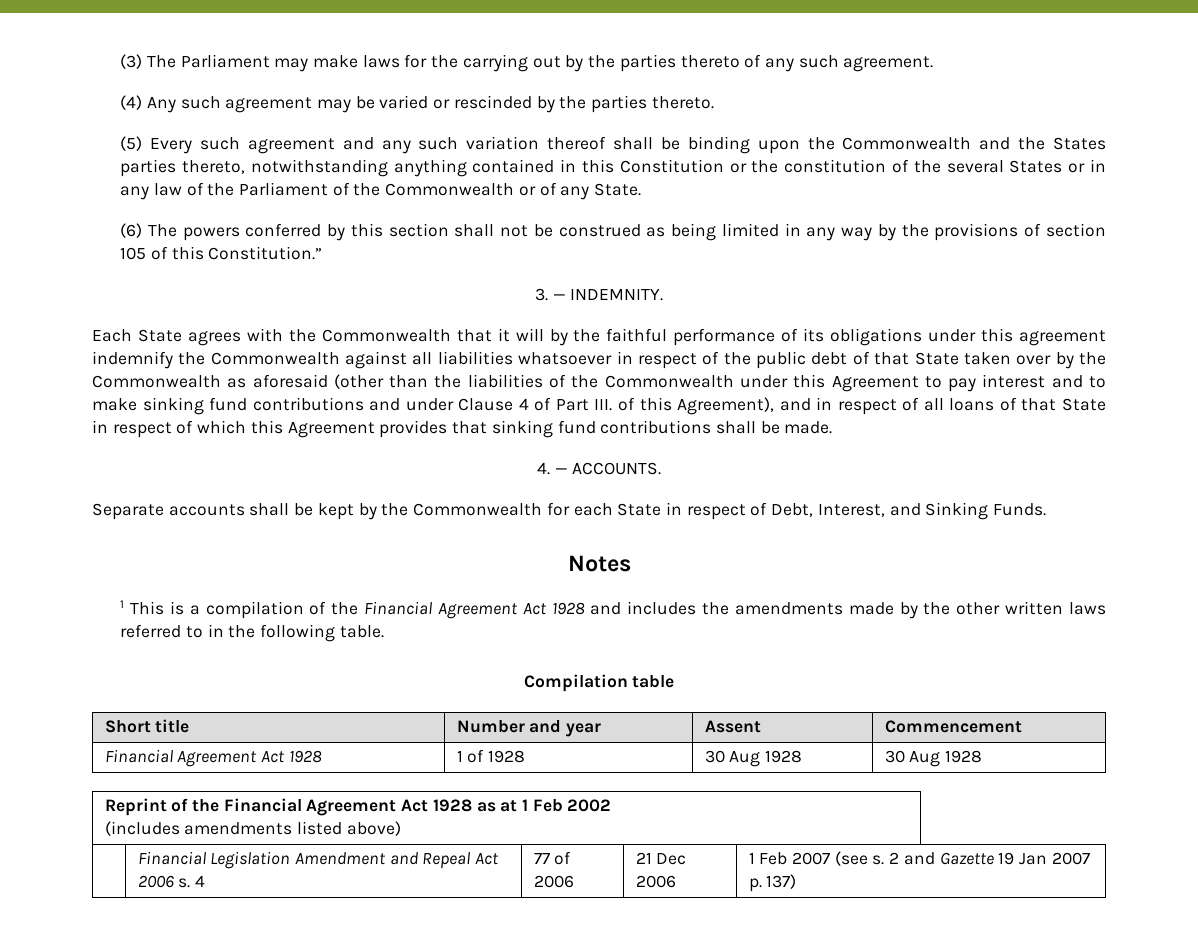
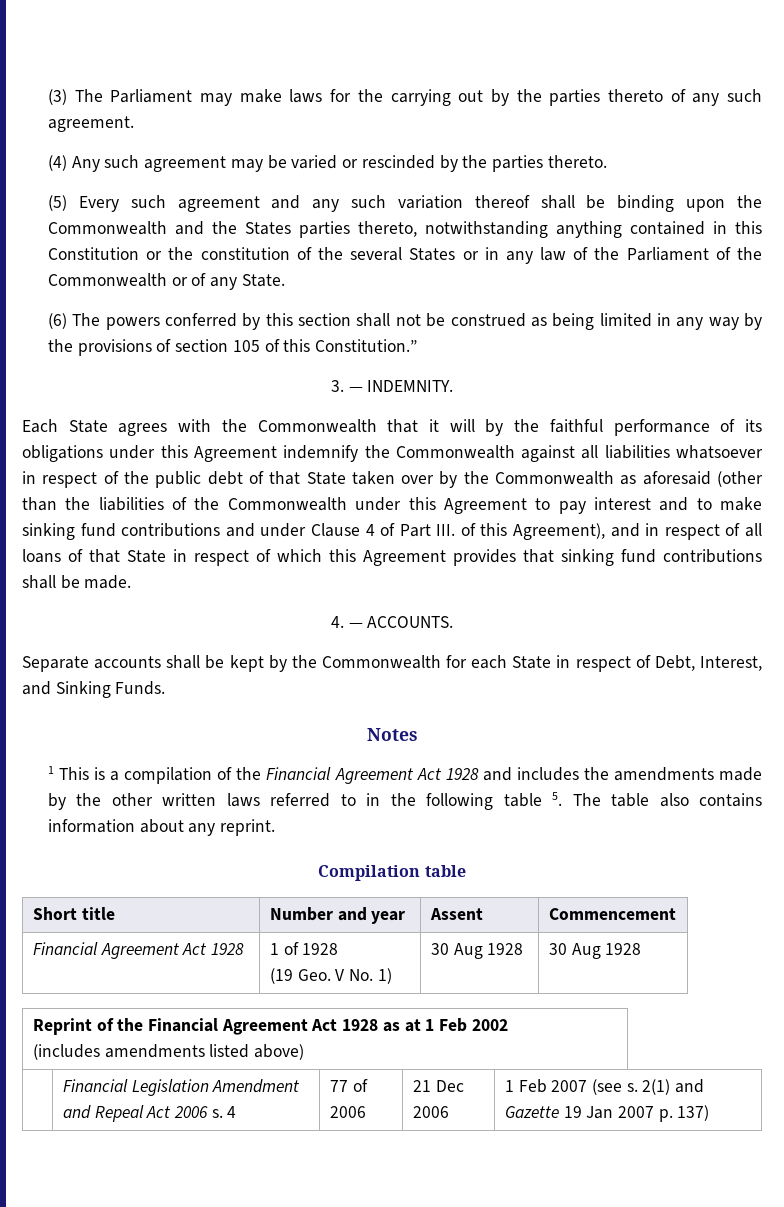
- Each State agrees with the Commonwealth that it will by the faithful performance of its obligations under this agreement indemnify the Commonwealth against all liabilities whatsoever in respect of the public debt of that State taken over by the Commonwealth as aforesaid (other than the liabilities of the Commonwealth under this Agreement to pay interest and to make sinking fund contributions and under Clause 4 of Part III. of this Agreement), and in respect of all loans of that State in respect of which this Agreement provides that sinking fund contributions shall be made.
+ Each State agrees with the Commonwealth that it will by the faithful performance of its obligations under this Agreement indemnify the Commonwealth against all liabilities whatsoever in respect of the public debt of that State taken over by the Commonwealth as aforesaid (other than the liabilities of the Commonwealth under this Agreement to pay interest and to make sinking fund contributions and under Clause 4 of Part III. of this Agreement), and in respect of all loans of that State in respect of which this Agreement provides that sinking fund contributions shall be made.
- 1 This is a compilation of the Financial Agreement Act 1928 and includes the amendments made by the other written laws referred to in the following table.
+ 1 This is a compilation of the Financial Agreement Act 1928 and includes the amendments made by the other written laws referred to in the following table 5. The table also contains information about any reprint.
- Financial Agreement Act 1928 | 1 of 1928 | 30 Aug 1928 | 30 Aug 1928
+ Financial Agreement Act 1928 | 1 of 1928
+ (19 Geo. V No. 1) | 30 Aug 1928 | 30 Aug 1928
- | Financial Legislation Amendment and Repeal Act 2006 s. 4 | 77 of 2006 | 21 Dec 2006 | 1 Feb 2007 (see s. 2 and Gazette 19 Jan 2007 p. 137)
+ | Financial Legislation Amendment and Repeal Act 2006 s. 4 | 77 of 2006 | 21 Dec 2006 | 1 Feb 2007 (see s. 2(1) and Gazette 19 Jan 2007 p. 137)

